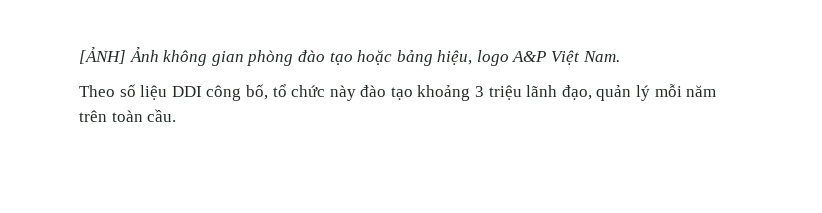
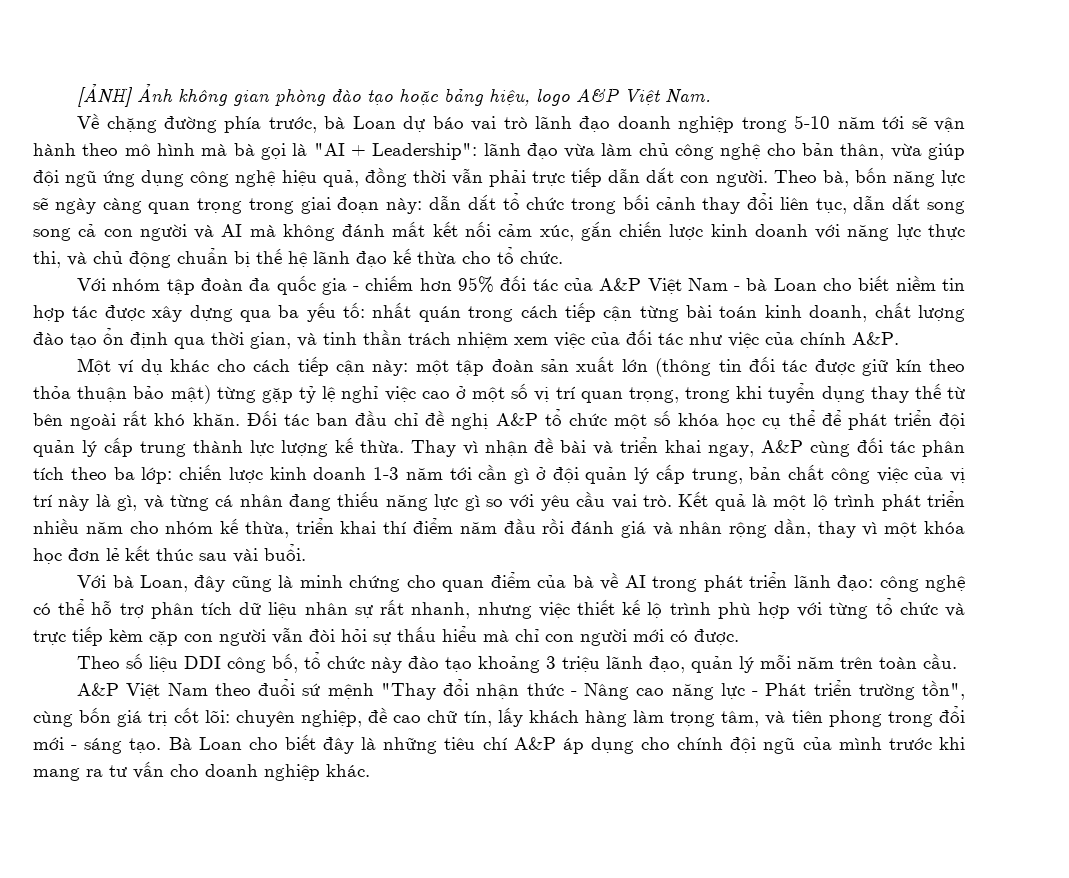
+ Về chặng đường phía trước, bà Loan dự báo vai trò lãnh đạo doanh nghiệp trong 5-10 năm tới sẽ vận hành theo mô hình mà bà gọi là "AI + Leadership": lãnh đạo vừa làm chủ công nghệ cho bản thân, vừa giúp đội ngũ ứng dụng công nghệ hiệu quả, đồng thời vẫn phải trực tiếp dẫn dắt con người. Theo bà, bốn năng lực sẽ ngày càng quan trọng trong giai đoạn này: dẫn dắt tổ chức trong bối cảnh thay đổi liên tục, dẫn dắt song song cả con người và AI mà không đánh mất kết nối cảm xúc, gắn chiến lược kinh doanh với năng lực thực thi, và chủ động chuẩn bị thế hệ lãnh đạo kế thừa cho tổ chức.
+ Với nhóm tập đoàn đa quốc gia - chiếm hơn 95% đối tác của A&P Việt Nam - bà Loan cho biết niềm tin hợp tác được xây dựng qua ba yếu tố: nhất quán trong cách tiếp cận từng bài toán kinh doanh, chất lượng đào tạo ổn định qua thời gian, và tinh thần trách nhiệm xem việc của đối tác như việc của chính A&P.
+ Một ví dụ khác cho cách tiếp cận này: một tập đoàn sản xuất lớn (thông tin đối tác được giữ kín theo thỏa thuận bảo mật) từng gặp tỷ lệ nghỉ việc cao ở một số vị trí quan trọng, trong khi tuyển dụng thay thế từ bên ngoài rất khó khăn. Đối tác ban đầu chỉ đề nghị A&P tổ chức một số khóa học cụ thể để phát triển đội quản lý cấp trung thành lực lượng kế thừa. Thay vì nhận đề bài và triển khai ngay, A&P cùng đối tác phân tích theo ba lớp: chiến lược kinh doanh 1-3 năm tới cần gì ở đội quản lý cấp trung, bản chất công việc của vị trí này là gì, và từng cá nhân đang thiếu năng lực gì so với yêu cầu vai trò. Kết quả là một lộ trình phát triển nhiều năm cho nhóm kế thừa, triển khai thí điểm năm đầu rồi đánh giá và nhân rộng dần, thay vì một khóa học đơn lẻ kết thúc sau vài buổi.
+ Với bà Loan, đây cũng là minh chứng cho quan điểm của bà về AI trong phát triển lãnh đạo: công nghệ có thể hỗ trợ phân tích dữ liệu nhân sự rất nhanh, nhưng việc thiết kế lộ trình phù hợp với từng tổ chức và trực tiếp kèm cặp con người vẫn đòi hỏi sự thấu hiểu mà chỉ con người mới có được.
+ A&P Việt Nam theo đuổi sứ mệnh "Thay đổi nhận thức - Nâng cao năng lực - Phát triển trường tồn", cùng bốn giá trị cốt lõi: chuyên nghiệp, đề cao chữ tín, lấy khách hàng làm trọng tâm, và tiên phong trong đổi mới - sáng tạo. Bà Loan cho biết đây là những tiêu chí A&P áp dụng cho chính đội ngũ của mình trước khi mang ra tư vấn cho doanh nghiệp khác.

